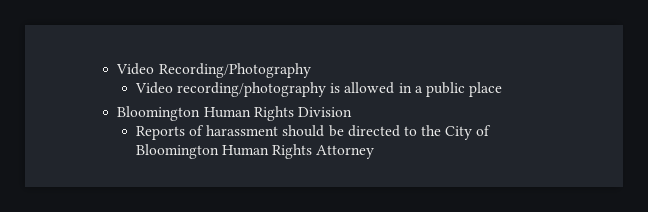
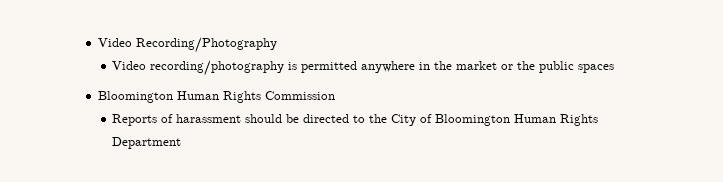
- Video recording/photography is allowed in a public place
- Bloomington Human Rights Division
+ Video recording/photography is permitted anywhere in the market or the public spaces
+ Bloomington Human Rights Commission
- Reports of harassment should be directed to the City of Bloomington Human Rights Attorney
+ Reports of harassment should be directed to the City of Bloomington Human Rights Department

